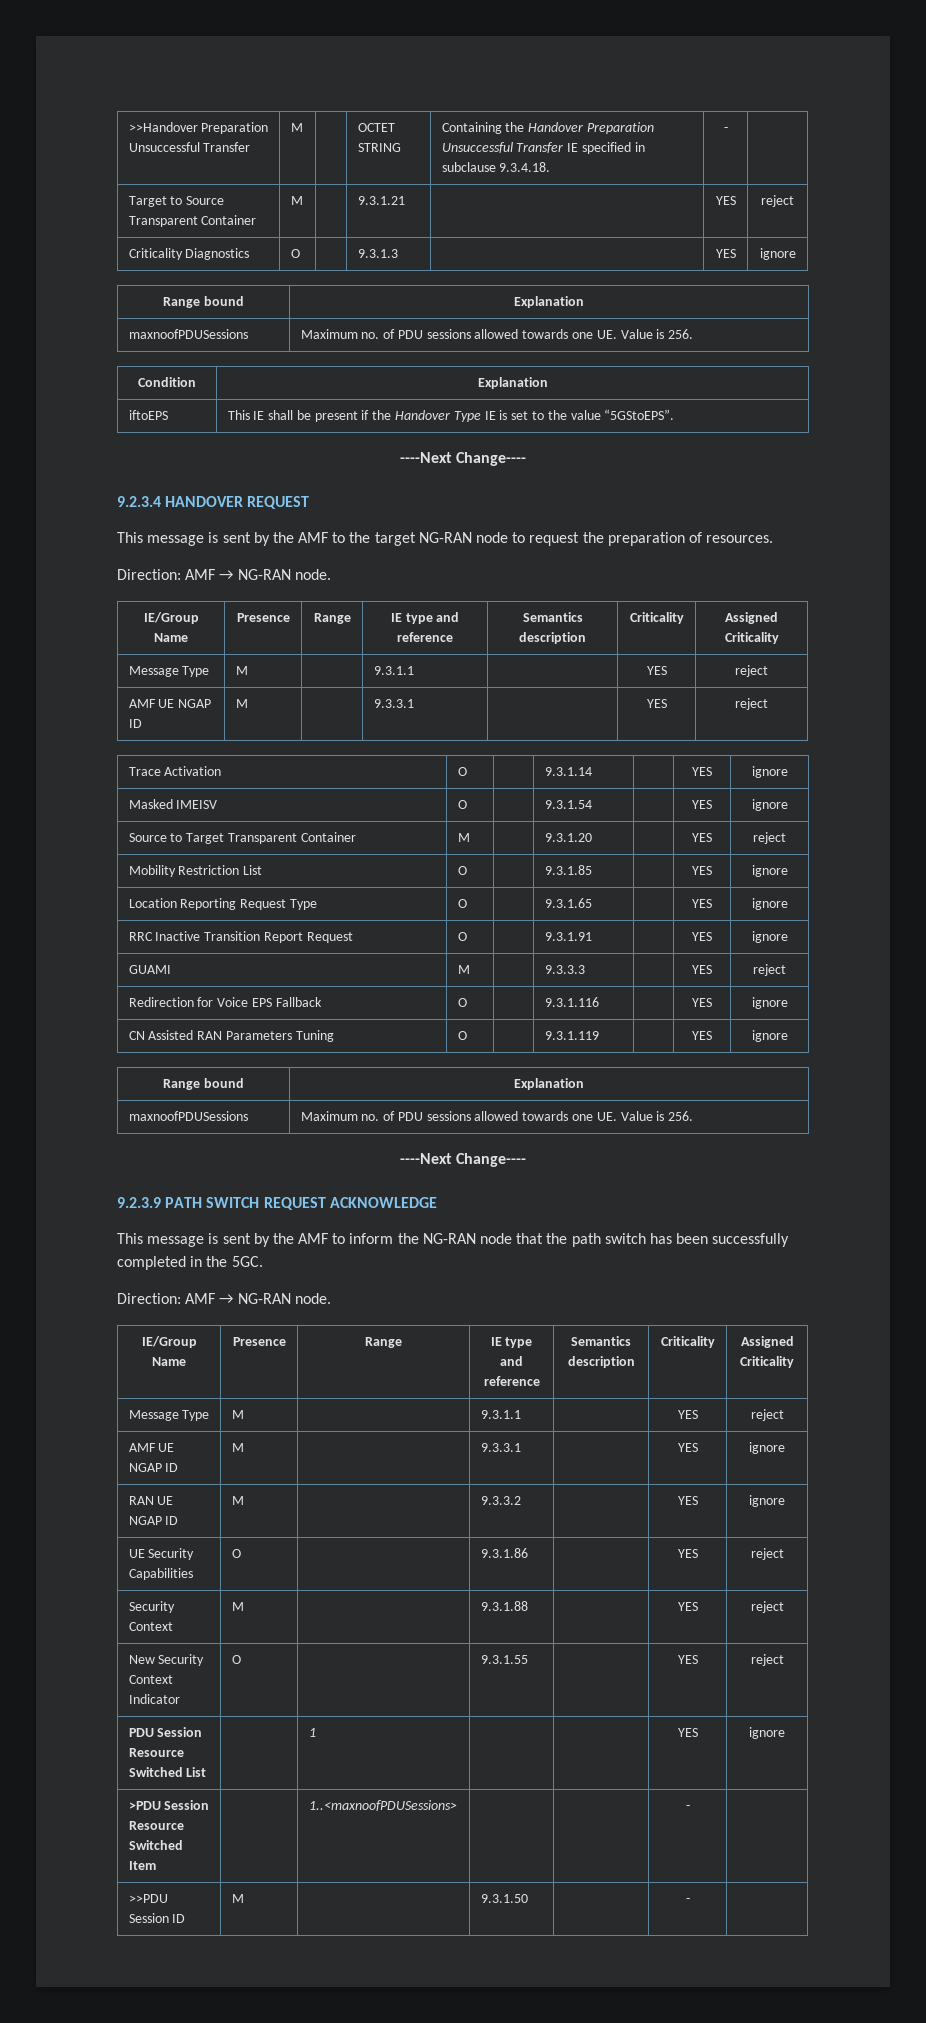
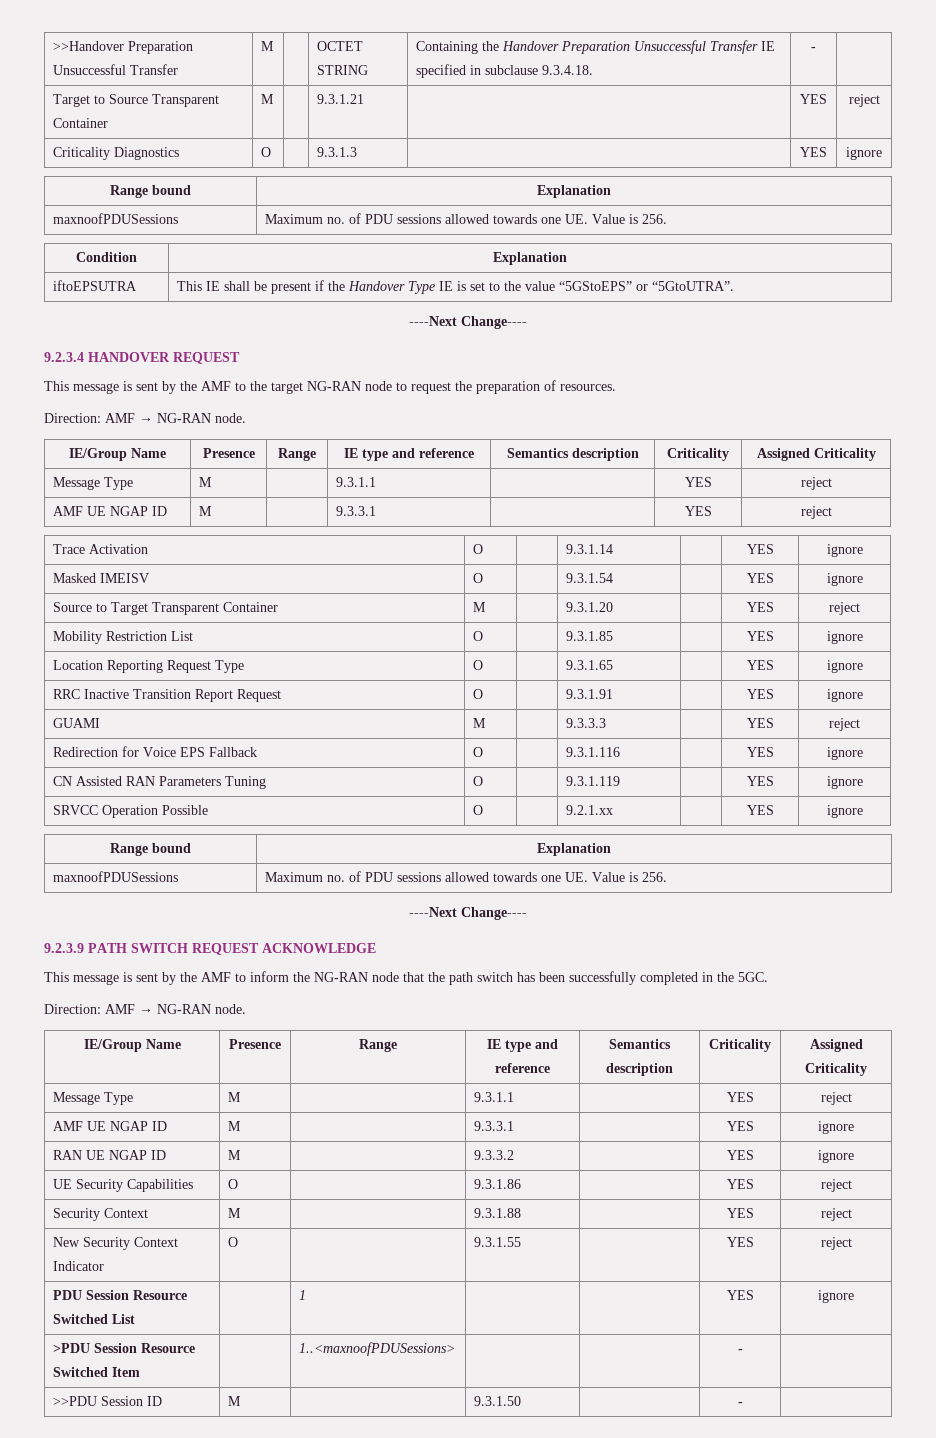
- iftoEPS | This IE shall be present if the Handover Type IE is set to the value “5GStoEPS”.
+ iftoEPSUTRA | This IE shall be present if the Handover Type IE is set to the value “5GStoEPS” or “5GtoUTRA”.
+ SRVCC Operation Possible | O | | 9.2.1.xx | | YES | ignore

